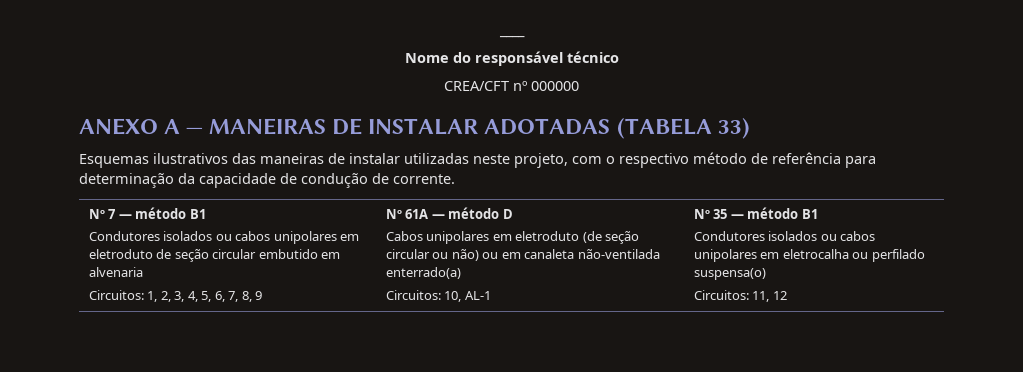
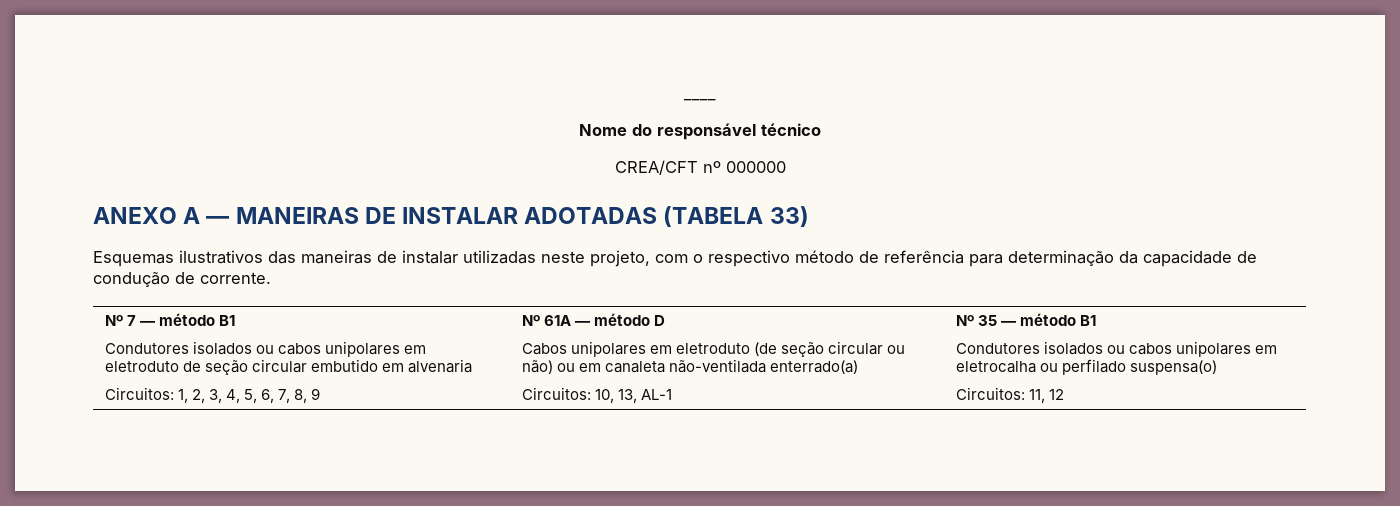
- Circuitos: 10, AL-1
+ Circuitos: 10, 13, AL-1

